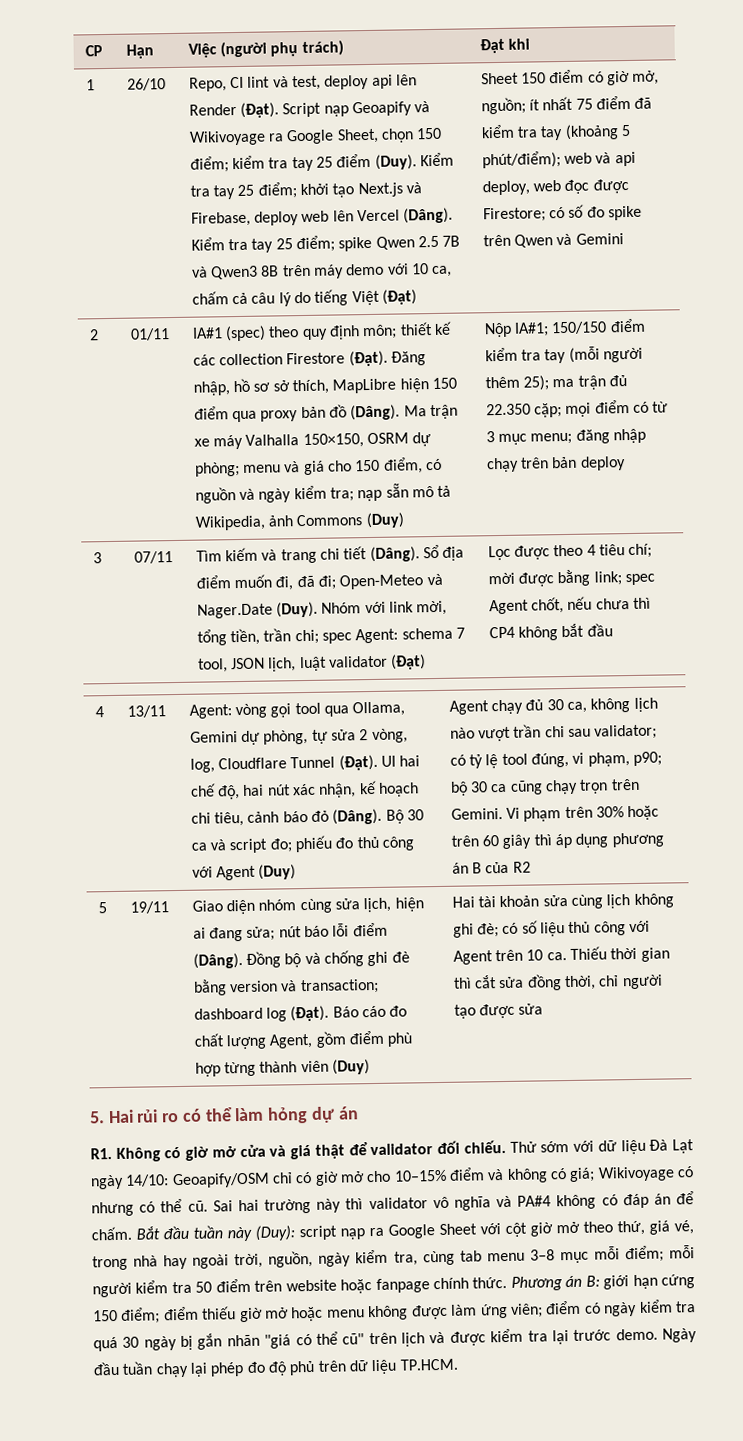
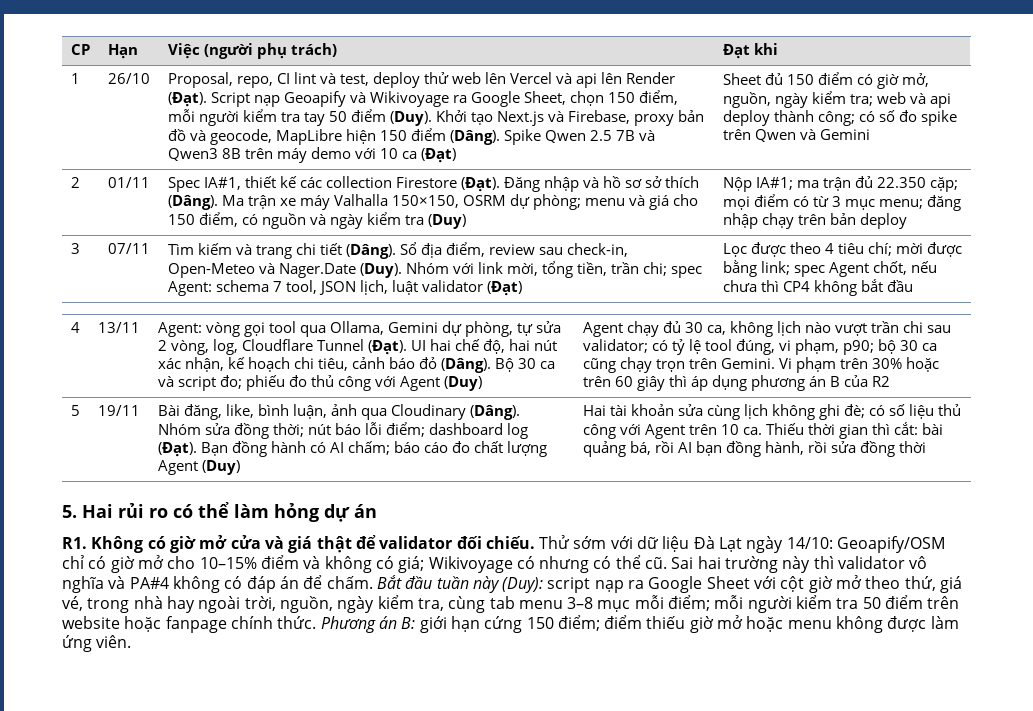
- Repo, CI lint và test, deploy api lên Render (Đạt).
+ Proposal, repo, CI lint và test, deploy thử web lên Vercel và api lên Render (Đạt).
- Script nạp Geoapify và Wikivoyage ra Google Sheet, chọn 150 điểm; kiểm tra tay 25 điểm (Duy).
+ Script nạp Geoapify và Wikivoyage ra Google Sheet, chọn 150 điểm, mỗi người kiểm tra tay 50 điểm (Duy).
- Kiểm tra tay 25 điểm; khởi tạo Next.js và Firebase, deploy web lên Vercel (Dâng). Kiểm tra tay 25 điểm; spike Qwen 2.5 7B và Qwen3 8B trên máy demo với 10 ca, chấm cả câu lý do tiếng Việt (Đạt)
+ Khởi tạo Next.js và Firebase, proxy bản đồ và geocode, MapLibre hiện 150 điểm (Dâng). Spike Qwen 2.5 7B và Qwen3 8B trên máy demo với 10 ca (Đạt)
- Sheet 150 điểm có giờ mở, nguồn; ít nhất 75 điểm đã kiểm tra tay (khoảng 5 phút/điểm); web và api deploy, web đọc được Firestore; có số đo spike trên Qwen và Gemini
+ Sheet đủ 150 điểm có giờ mở, nguồn, ngày kiểm tra; web và api deploy thành công; có số đo spike trên Qwen và Gemini
- IA#1 (spec) theo quy định môn; thiết kế các collection Firestore (Đạt).
+ Spec IA#1, thiết kế các collection Firestore (Đạt).
- Đăng nhập, hồ sơ sở thích, MapLibre hiện 150 điểm qua proxy bản đồ (Dâng).
+ Đăng nhập và hồ sơ sở thích (Dâng).
- Ma trận xe máy Valhalla 150×150, OSRM dự phòng; menu và giá cho 150 điểm, có nguồn và ngày kiểm tra; nạp sẵn mô tả Wikipedia, ảnh Commons (Duy) | Nộp IA#1; 150/150 điểm kiểm tra tay (mỗi người thêm 25); ma trận đủ 22.350 cặp; mọi điểm có từ 3 mục menu; đăng nhập chạy trên bản deploy
+ Ma trận xe máy Valhalla 150×150, OSRM dự phòng; menu và giá cho 150 điểm, có nguồn và ngày kiểm tra (Duy) | Nộp IA#1; ma trận đủ 22.350 cặp; mọi điểm có từ 3 mục menu; đăng nhập chạy trên bản deploy
- Sổ địa điểm muốn đi, đã đi; Open-Meteo và Nager.Date (Duy).
+ Sổ địa điểm, review sau check-in, Open-Meteo và Nager.Date (Duy).
- Giao diện nhóm cùng sửa lịch, hiện ai đang sửa; nút báo lỗi điểm (Dâng). Đồng bộ và chống ghi đè bằng version và transaction; dashboard log (Đạt). Báo cáo đo chất lượng Agent, gồm điểm phù hợp từng thành viên (Duy)
+ Bài đăng, like, bình luận, ảnh qua Cloudinary (Dâng). Nhóm sửa đồng thời; nút báo lỗi điểm; dashboard log (Đạt). Bạn đồng hành có AI chấm; báo cáo đo chất lượng Agent (Duy)
- Hai tài khoản sửa cùng lịch không ghi đè; có số liệu thủ công với Agent trên 10 ca. Thiếu thời gian thì cắt sửa đồng thời, chỉ người tạo được sửa
+ Hai tài khoản sửa cùng lịch không ghi đè; có số liệu thủ công với Agent trên 10 ca. Thiếu thời gian thì cắt: bài quảng bá, rồi AI bạn đồng hành, rồi sửa đồng thời
- Phương án B: giới hạn cứng 150 điểm; điểm thiếu giờ mở hoặc menu không được làm ứng viên; điểm có ngày kiểm tra quá 30 ngày bị gắn nhãn "giá có thể cũ" trên lịch và được kiểm tra lại trước demo. Ngày đầu tuần chạy lại phép đo độ phủ trên dữ liệu TP.HCM.
+ Phương án B: giới hạn cứng 150 điểm; điểm thiếu giờ mở hoặc menu không được làm ứng viên.

